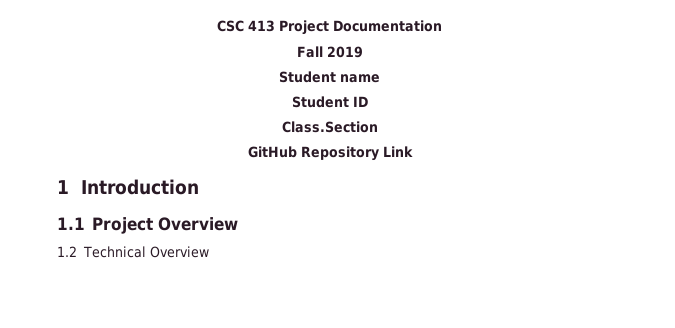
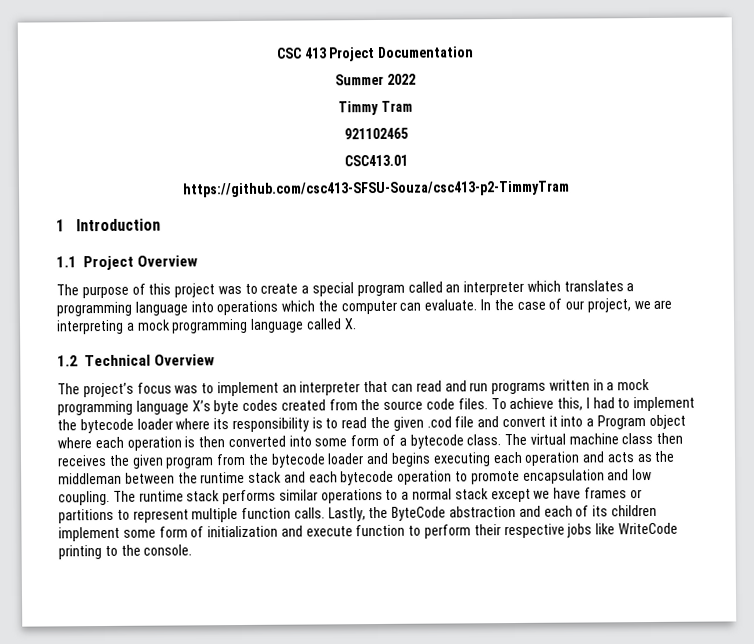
- Fall 2019
- Student name
- Student ID
- Class.Section
- GitHub Repository Link
+ Summer 2022
+ Timmy Tram
+ 921102465
+ CSC413.01
+ https://github.com/csc413-SFSU-Souza/csc413-p2-TimmyTram
+ The purpose of this project was to create a special program called an interpreter which translates a programming language into operations which the computer can evaluate. In the case of our project, we are interpreting a mock programming language called X.
  1.2 Technical Overview
+ The project’s focus was to implement an interpreter that can read and run programs written in a mock programming language X’s byte codes created from the source code files. To achieve this, I had to implement the bytecode loader where its responsibility is to read the given .cod file and convert it into a Program object where each operation is then converted into some form of a bytecode class. The virtual machine class then receives the given program from the bytecode loader and begins executing each operation and acts as the middleman between the runtime stack and each bytecode operation to promote encapsulation and low coupling. The runtime stack performs similar operations to a normal stack except we have frames or partitions to represent multiple function calls. Lastly, the ByteCode abstraction and each of its children implement some form of initialization and execute function to perform their respective jobs like WriteCode printing to the console.

